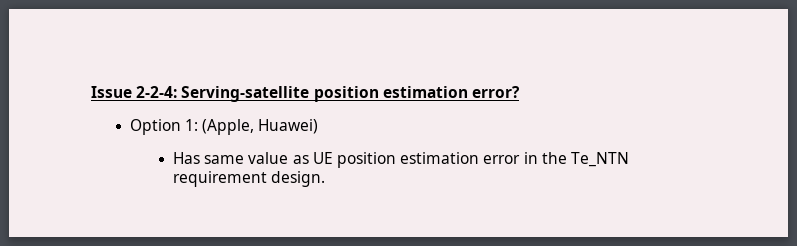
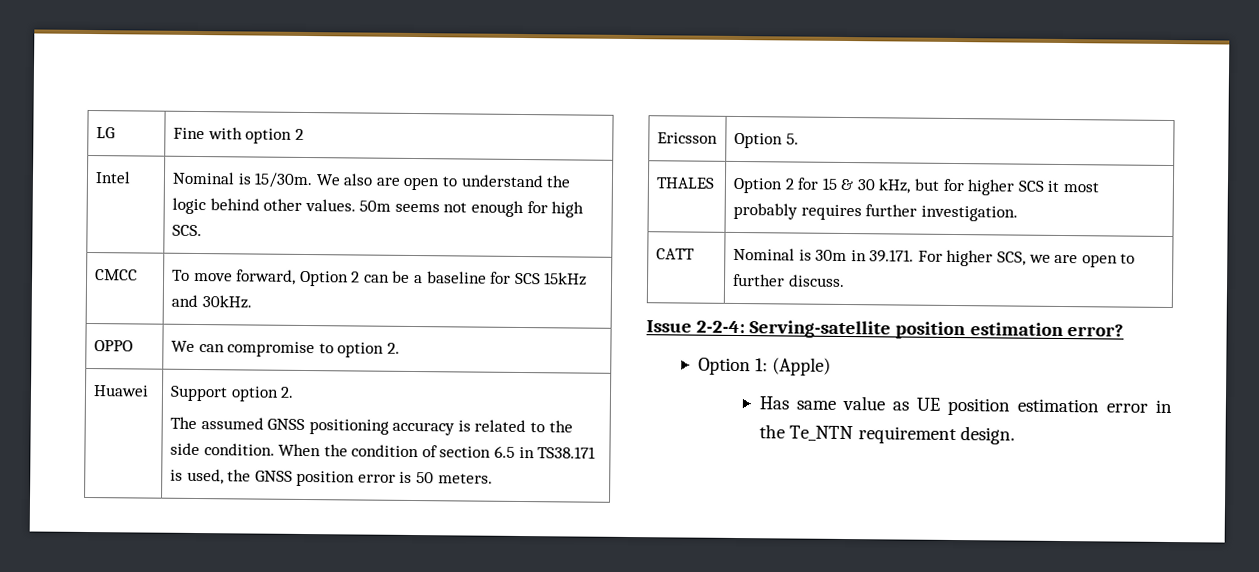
+ LG | Fine with option 2
+ Intel | Nominal is 15/30m. We also are open to understand the logic behind other values. 50m seems not enough for high SCS.
+ CMCC | To move forward, Option 2 can be a baseline for SCS 15kHz and 30kHz.
+ OPPO | We can compromise to option 2.
+ Huawei | Support option 2.
+ The assumed GNSS positioning accuracy is related to the side condition. When the condition of section 6.5 in TS38.171 is used, the GNSS position error is 50 meters.
+ Ericsson | Option 5.
+ THALES | Option 2 for 15 & 30 kHz, but for higher SCS it most probably requires further investigation.
+ CATT | Nominal is 30m in 39.171. For higher SCS, we are open to further discuss.
- Option 1: (Apple, Huawei)
+ Option 1: (Apple)

